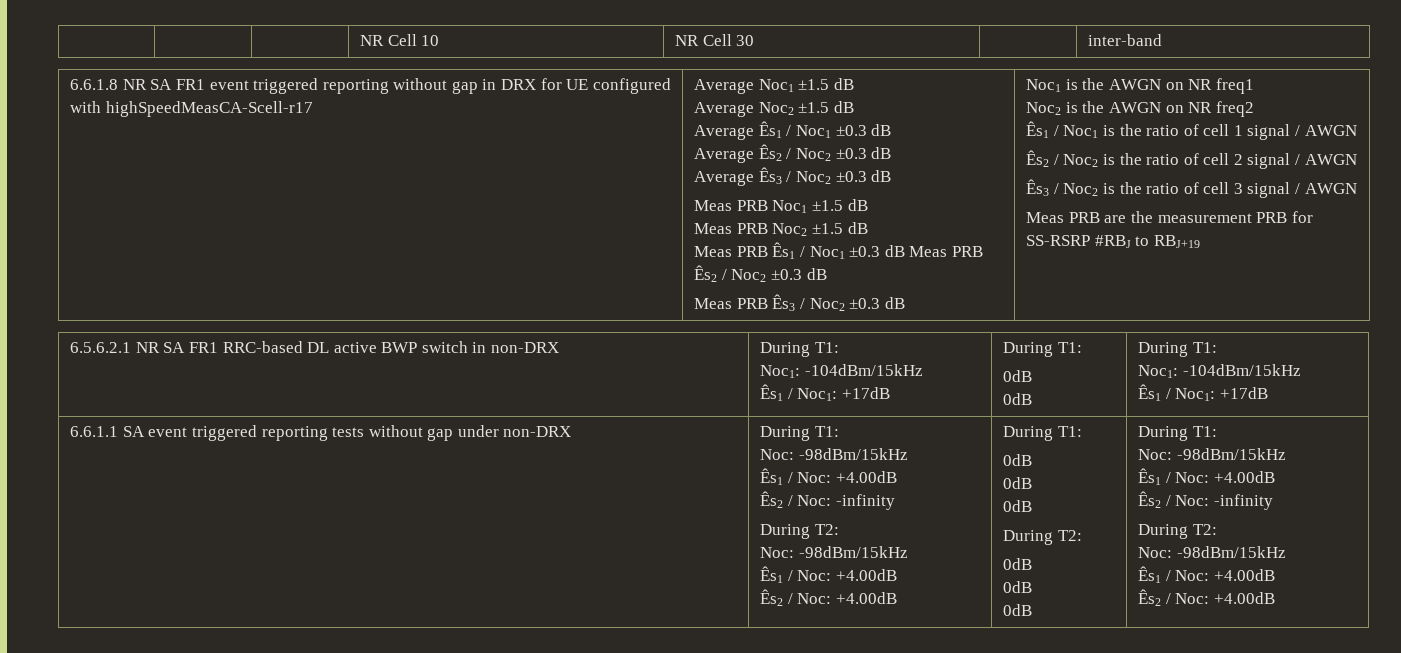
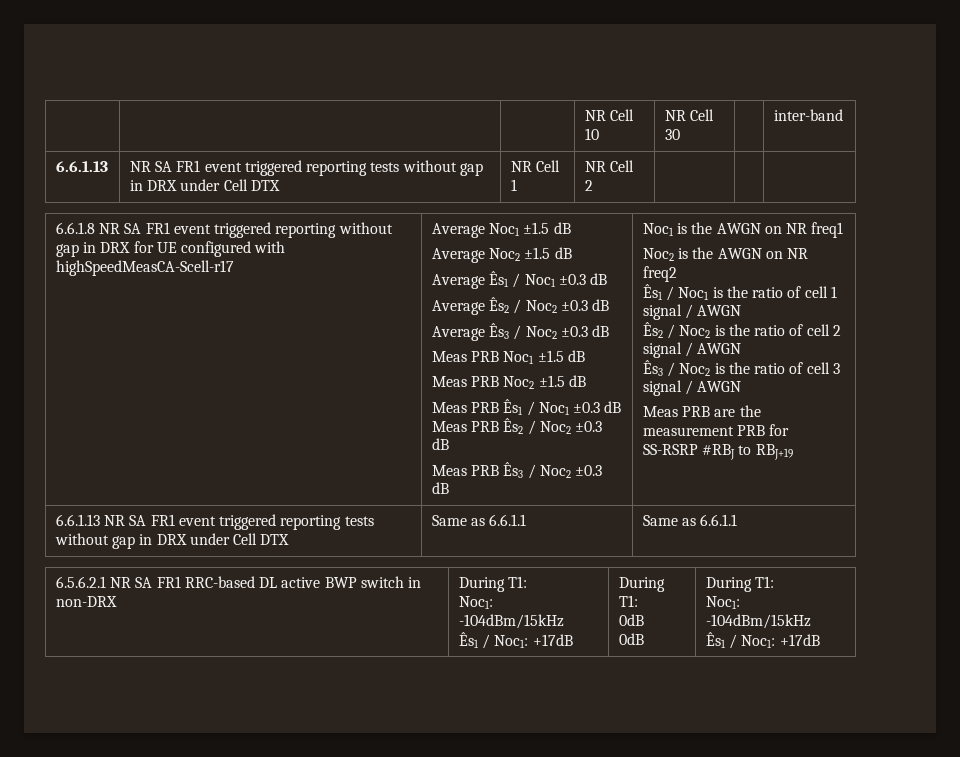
+ 6.6.1.13 | NR SA FR1 event triggered reporting tests without gap in DRX under Cell DTX | NR Cell 1 | NR Cell 2 | | |
+ 6.6.1.13 NR SA FR1 event triggered reporting tests without gap in DRX under Cell DTX | Same as 6.6.1.1 | Same as 6.6.1.1
- 6.6.1.1 SA event triggered reporting tests without gap under non-DRX | During T1:
- Noc: -98dBm/15kHz
- Ês1 / Noc: +4.00dB
- Ês2 / Noc: -infinity
- During T2:
- Noc: -98dBm/15kHz
- Ês1 / Noc: +4.00dB
- Ês2 / Noc: +4.00dB | During T1:
- 0dB
- 0dB
- 0dB
- During T2:
- 0dB
- 0dB
- 0dB | During T1:
- Noc: -98dBm/15kHz
- Ês1 / Noc: +4.00dB
- Ês2 / Noc: -infinity
- During T2:
- Noc: -98dBm/15kHz
- Ês1 / Noc: +4.00dB
- Ês2 / Noc: +4.00dB

